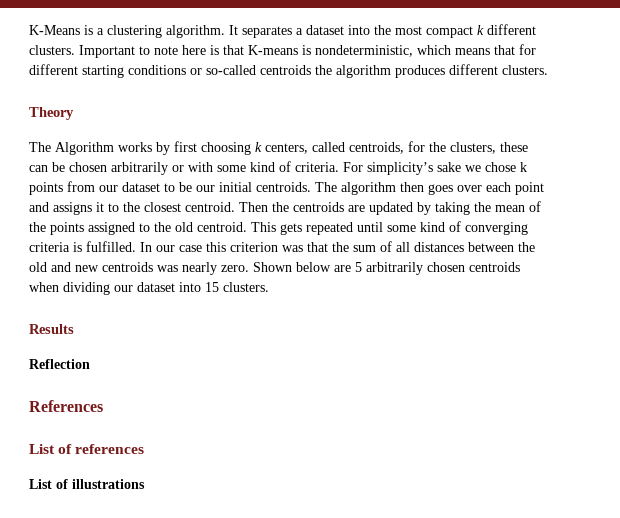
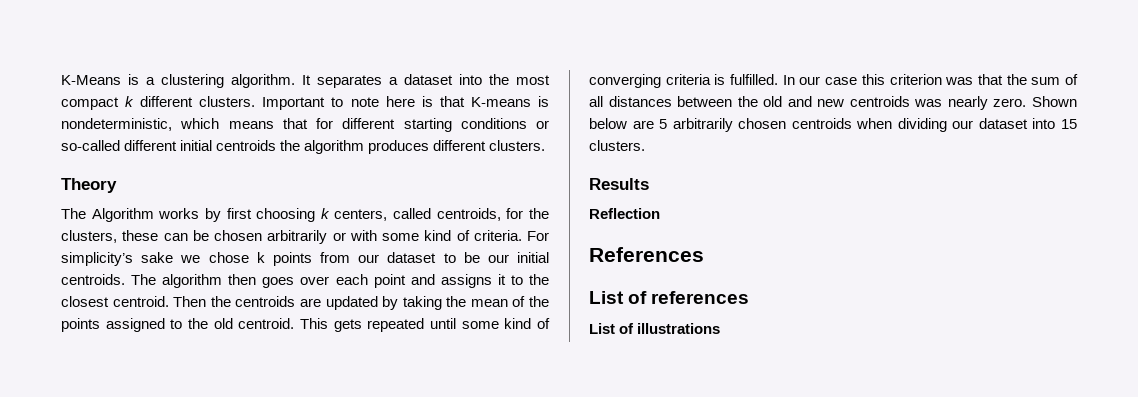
- Important to note here is that K-means is nondeterministic, which means that for different starting conditions or so-called centroids the algorithm produces different clusters.
+ Important to note here is that K-means is nondeterministic, which means that for different starting conditions or so-called different initial centroids the algorithm produces different clusters.

